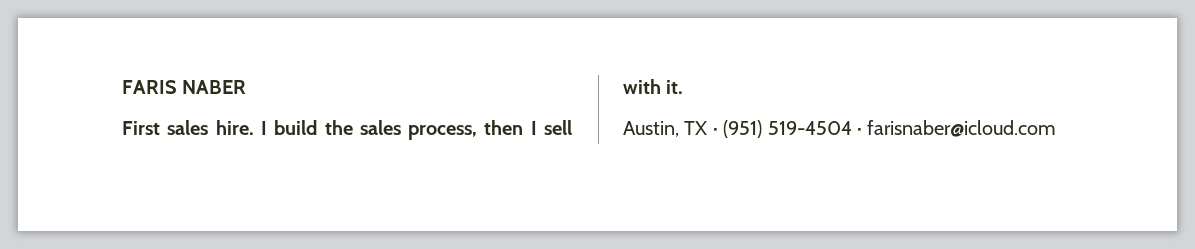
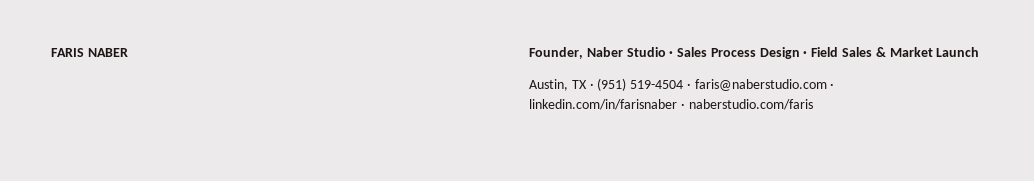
- First sales hire. I build the sales process, then I sell with it.
+ Founder, Naber Studio · Sales Process Design · Field Sales & Market Launch
- Austin, TX · (951) 519-4504 · farisnaber@icloud.com
+ Austin, TX · (951) 519-4504 · faris@naberstudio.com · linkedin.com/in/farisnaber · naberstudio.com/faris

